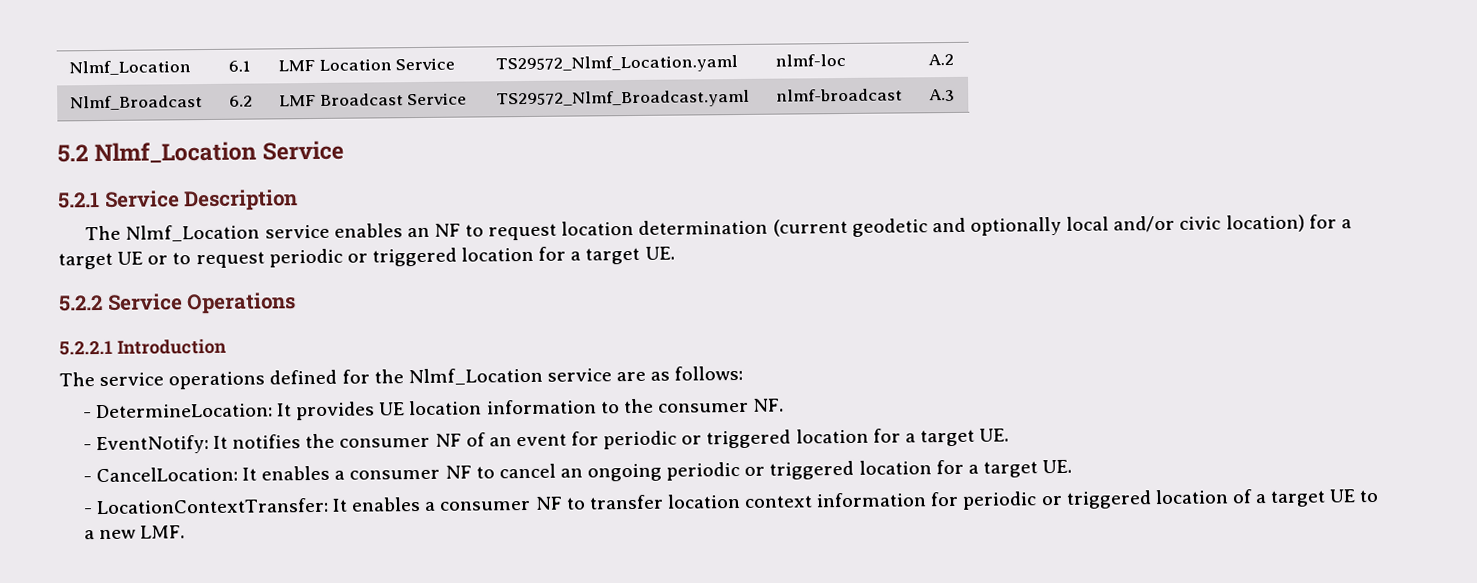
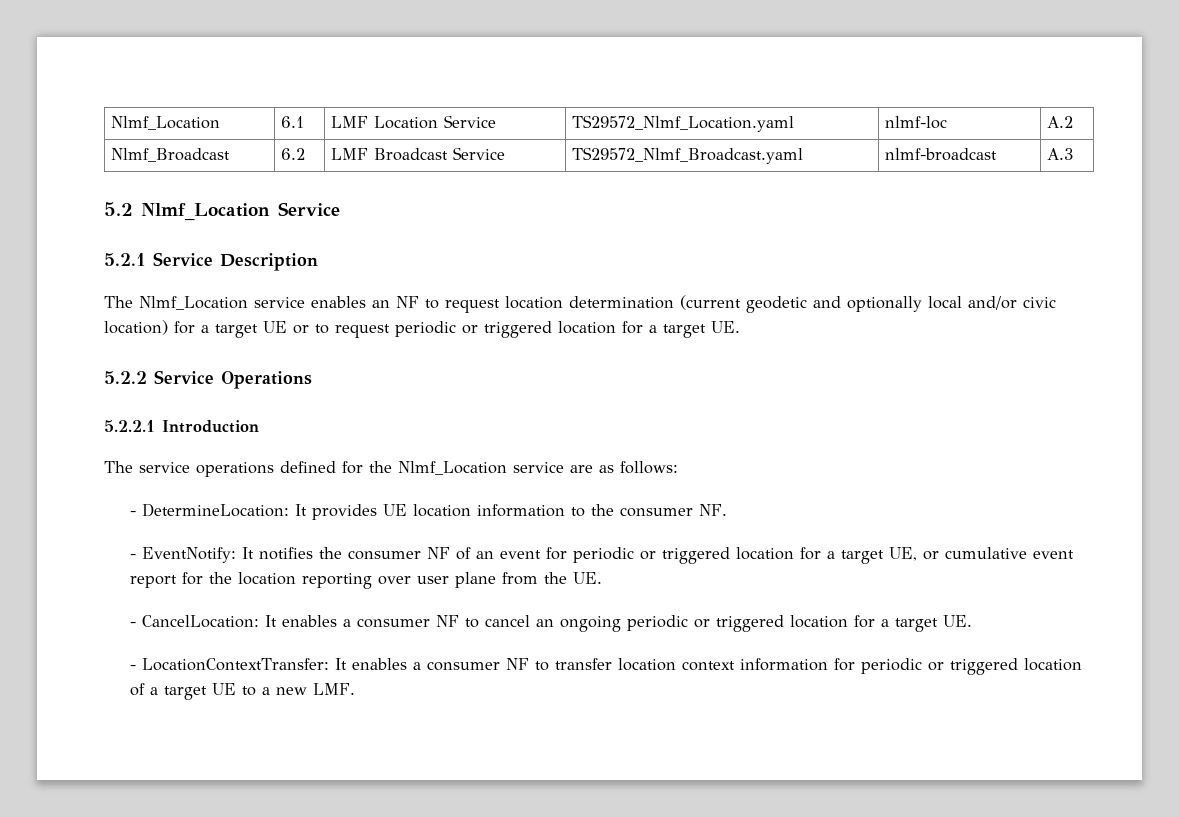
- - EventNotify: It notifies the consumer NF of an event for periodic or triggered location for a target UE.
+ - EventNotify: It notifies the consumer NF of an event for periodic or triggered location for a target UE, or cumulative event report for the location reporting over user plane from the UE.

